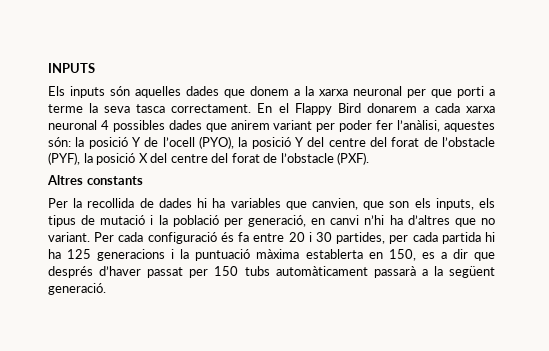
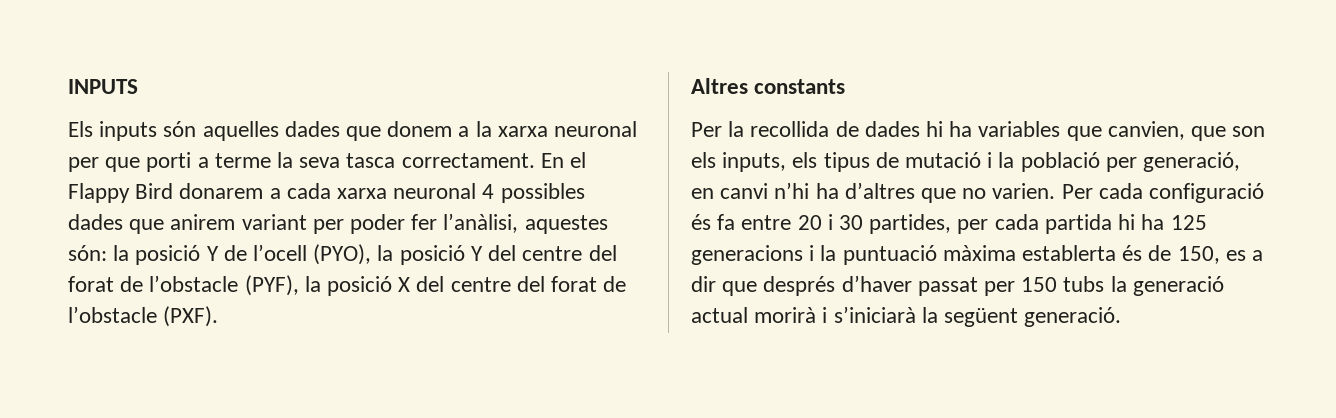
- Per la recollida de dades hi ha variables que canvien, que son els inputs, els tipus de mutació i la població per generació, en canvi n’hi ha d’altres que no variant.
+ Per la recollida de dades hi ha variables que canvien, que son els inputs, els tipus de mutació i la població per generació, en canvi n’hi ha d’altres que no varien.
- Per cada configuració és fa entre 20 i 30 partides, per cada partida hi ha 125 generacions i la puntuació màxima establerta en 150, es a dir que després d’haver passat per 150 tubs automàticament passarà a la següent generació.
+ Per cada configuració és fa entre 20 i 30 partides, per cada partida hi ha 125 generacions i la puntuació màxima establerta és de 150, es a dir que després d’haver passat per 150 tubs la generació actual morirà i s’iniciarà la següent generació.

